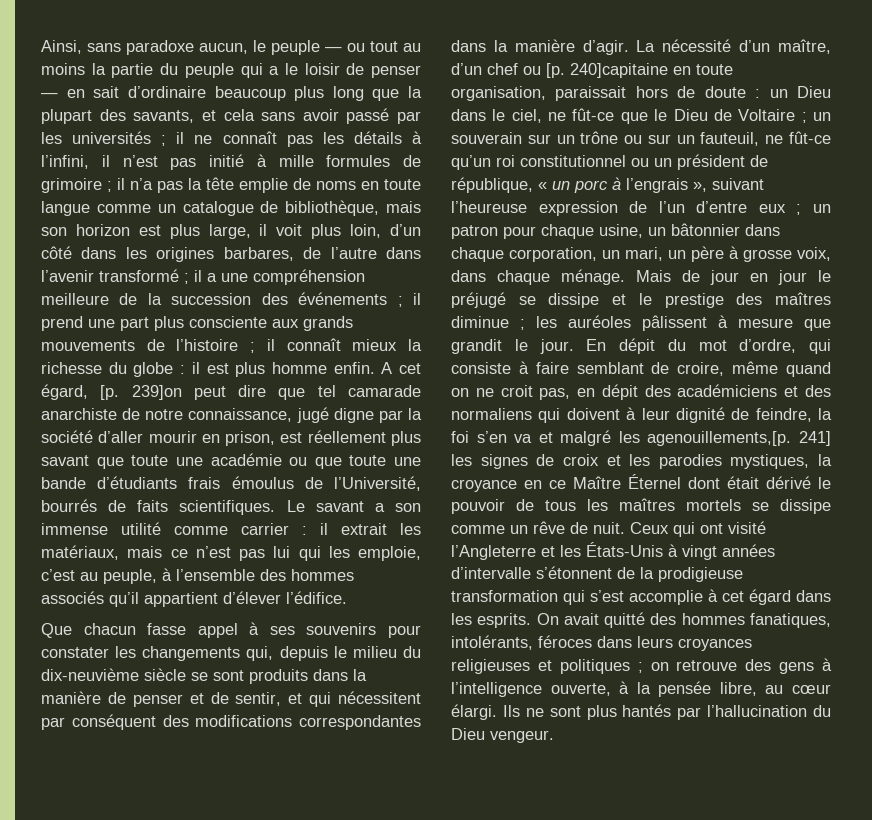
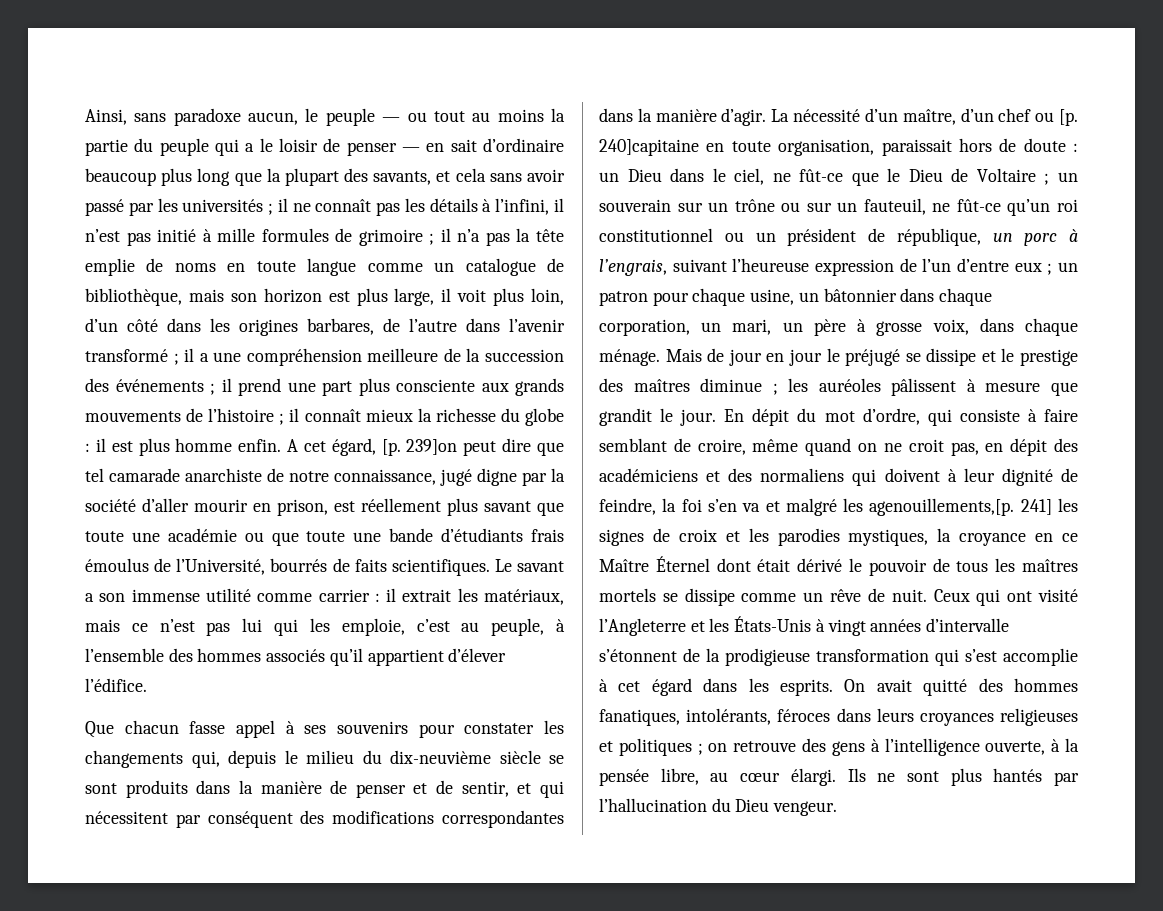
- un souverain sur un trône ou sur un fauteuil, ne fût-ce qu’un roi constitutionnel ou un président de république, « un porc à l’engrais », suivant l’heureuse expression de l’un d’entre eux ;
+ un souverain sur un trône ou sur un fauteuil, ne fût-ce qu’un roi constitutionnel ou un président de république, un porc à l’engrais, suivant l’heureuse expression de l’un d’entre eux ;

